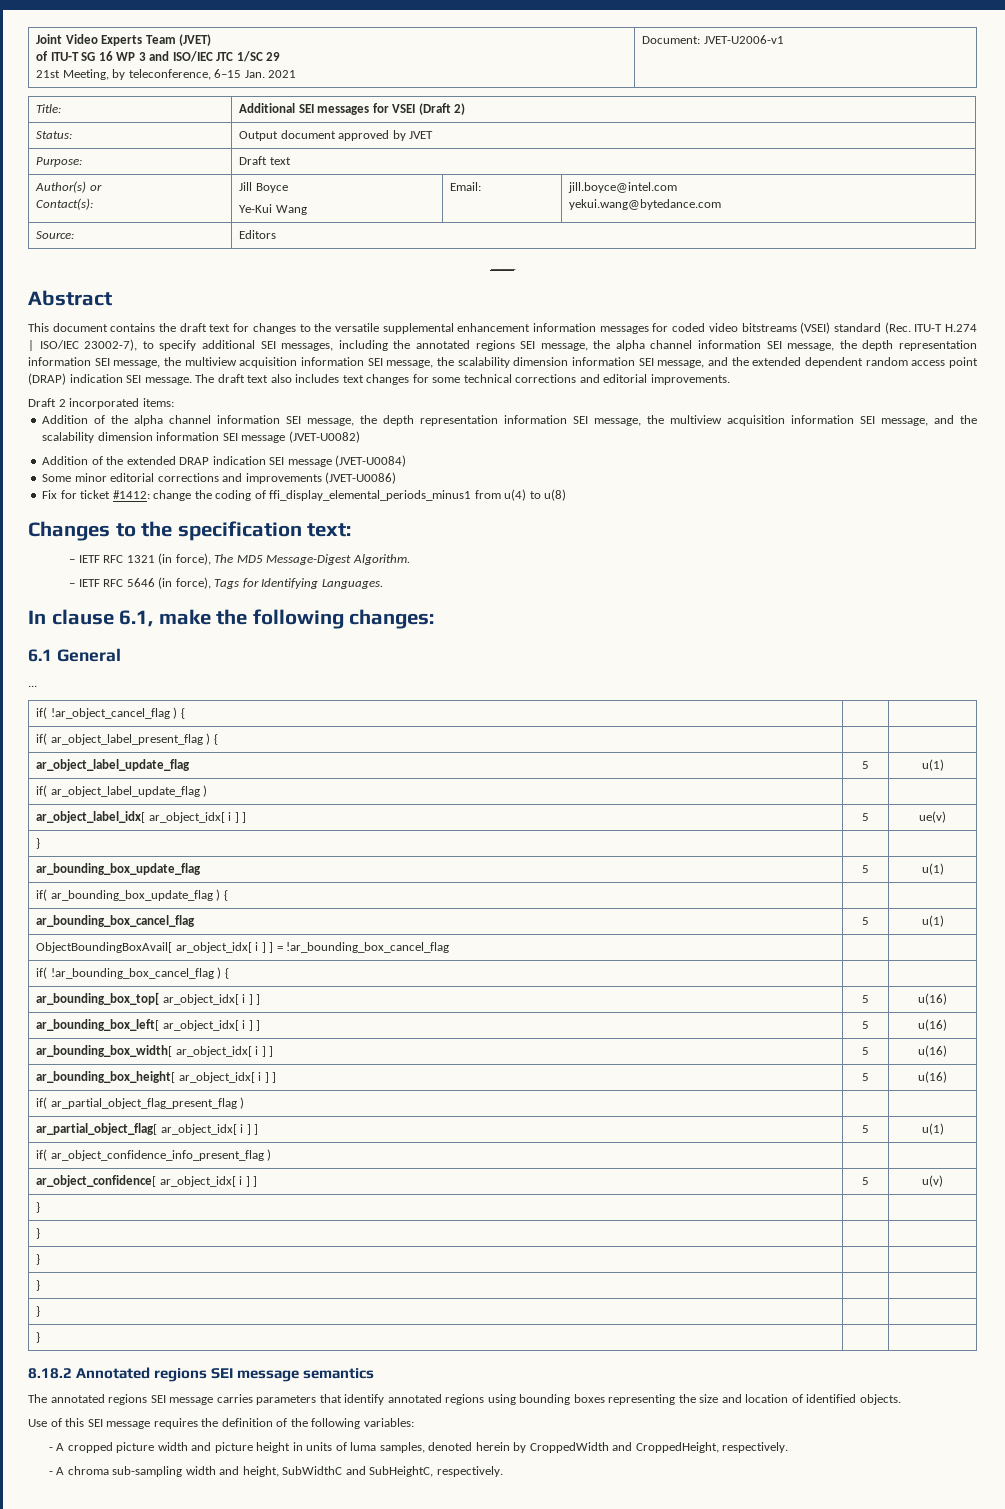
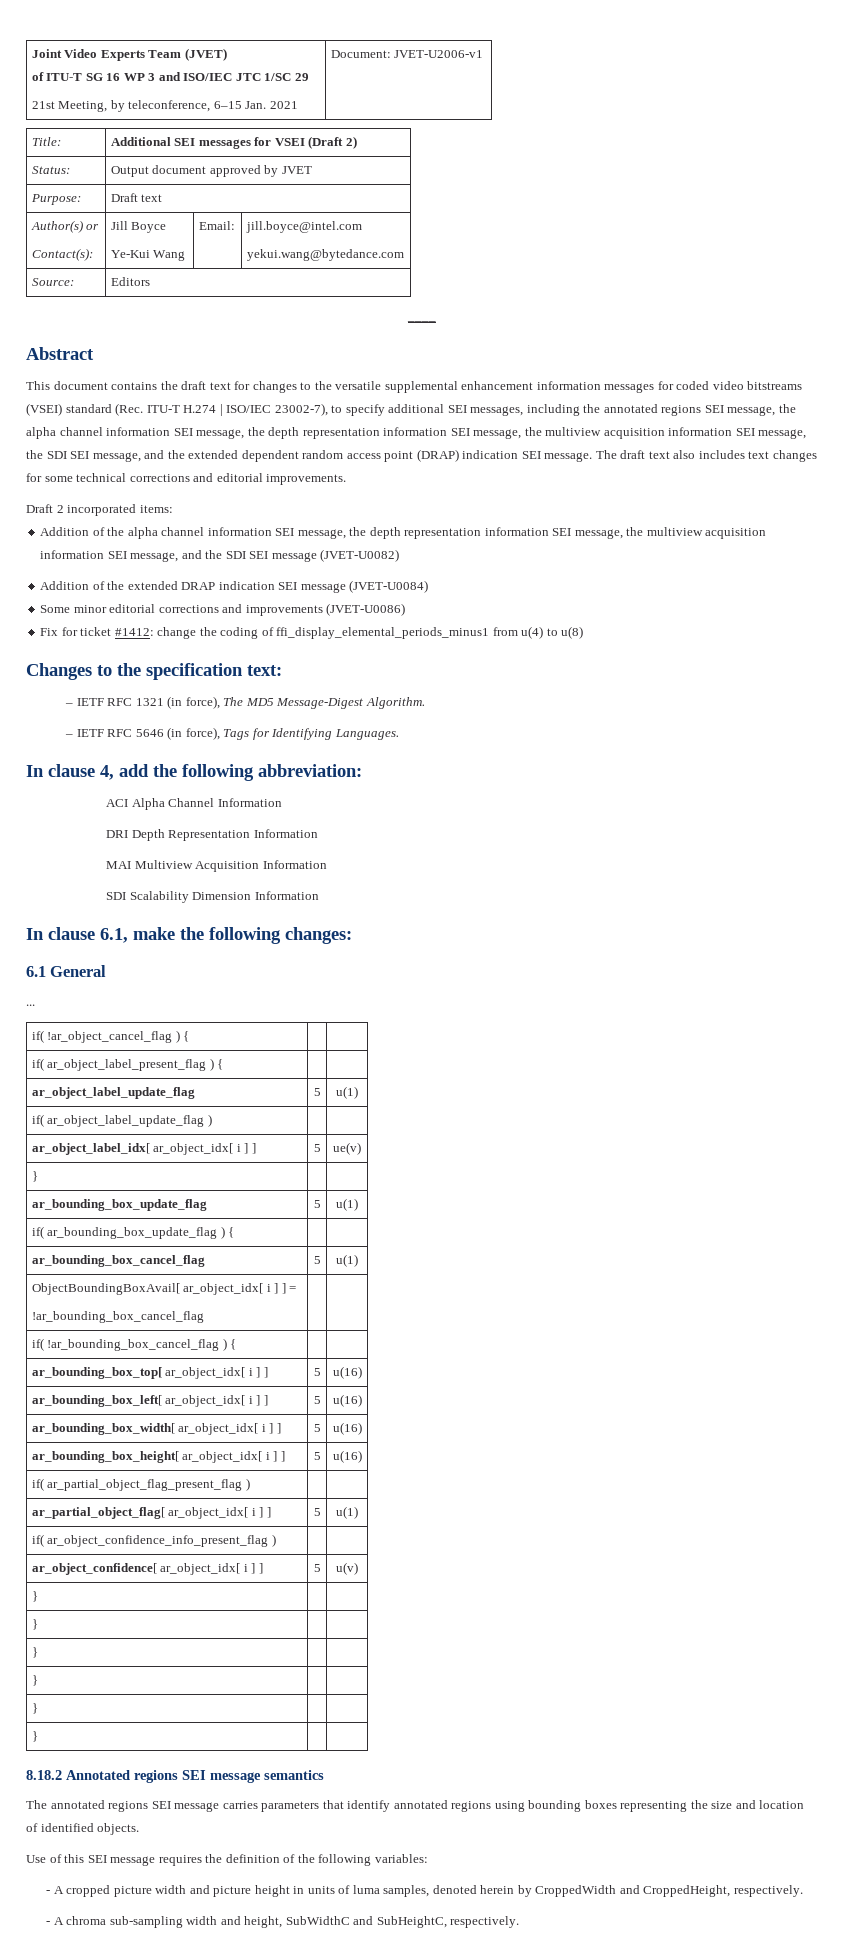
- This document contains the draft text for changes to the versatile supplemental enhancement information messages for coded video bitstreams (VSEI) standard (Rec. ITU-T H.274 | ISO/IEC 23002-7), to specify additional SEI messages, including the annotated regions SEI message, the alpha channel information SEI message, the depth representation information SEI message, the multiview acquisition information SEI message, the scalability dimension information SEI message, and the extended dependent random access point (DRAP) indication SEI message.
+ This document contains the draft text for changes to the versatile supplemental enhancement information messages for coded video bitstreams (VSEI) standard (Rec. ITU-T H.274 | ISO/IEC 23002-7), to specify additional SEI messages, including the annotated regions SEI message, the alpha channel information SEI message, the depth representation information SEI message, the multiview acquisition information SEI message, the SDI SEI message, and the extended dependent random access point (DRAP) indication SEI message.
- Addition of the alpha channel information SEI message, the depth representation information SEI message, the multiview acquisition information SEI message, and the scalability dimension information SEI message (JVET-U0082)
+ Addition of the alpha channel information SEI message, the depth representation information SEI message, the multiview acquisition information SEI message, and the SDI SEI message (JVET-U0082)
+ In clause 4, add the following abbreviation:
+ ACI Alpha Channel Information
+ DRI Depth Representation Information
+ MAI Multiview Acquisition Information
+ SDI Scalability Dimension Information
- ObjectBoundingBoxAvail[ ar_object_idx[ i ] ] = !ar_bounding_box_cancel_flag | |
+ ObjectBoundingBoxAvail[ ar_object_idx[ i ] ] =
+ !ar_bounding_box_cancel_flag | |

